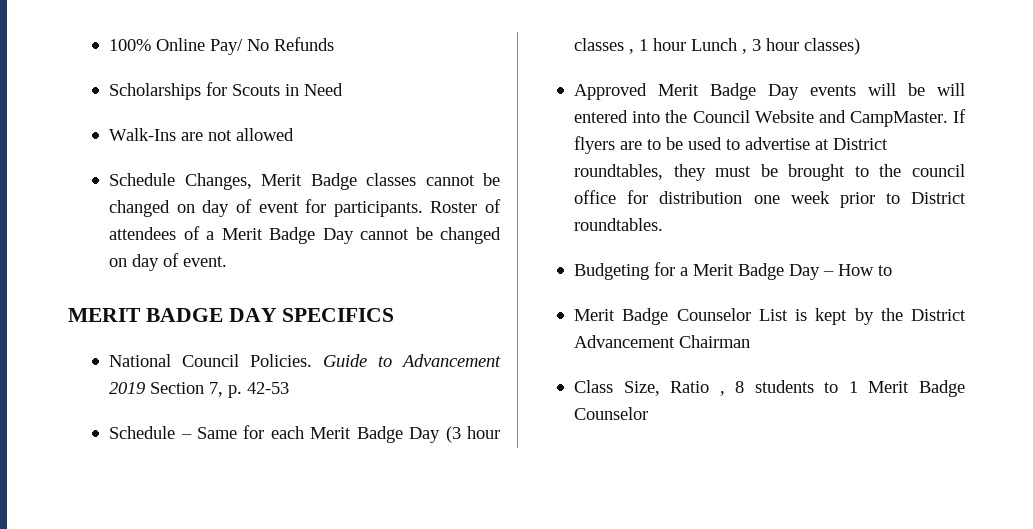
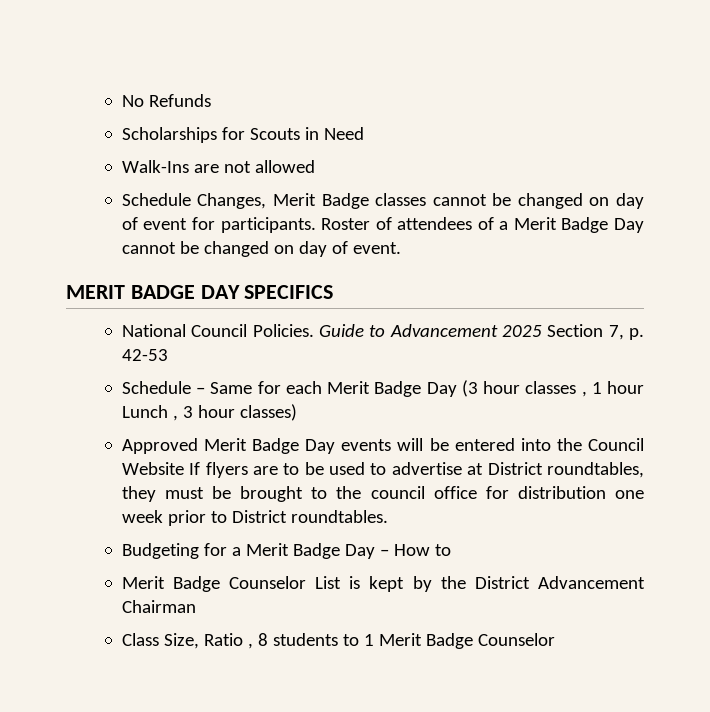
- 100% Online Pay/ No Refunds
+ No Refunds
- Guide to Advancement 2019 Section 7, p. 42-53
+ Guide to Advancement 2025 Section 7, p. 42-53
- Approved Merit Badge Day events will be will entered into the Council Website and CampMaster. If flyers are to be used to advertise at District roundtables, they must be brought to the council office for distribution one week prior to District roundtables.
+ Approved Merit Badge Day events will be entered into the Council Website If flyers are to be used to advertise at District roundtables, they must be brought to the council office for distribution one week prior to District roundtables.

